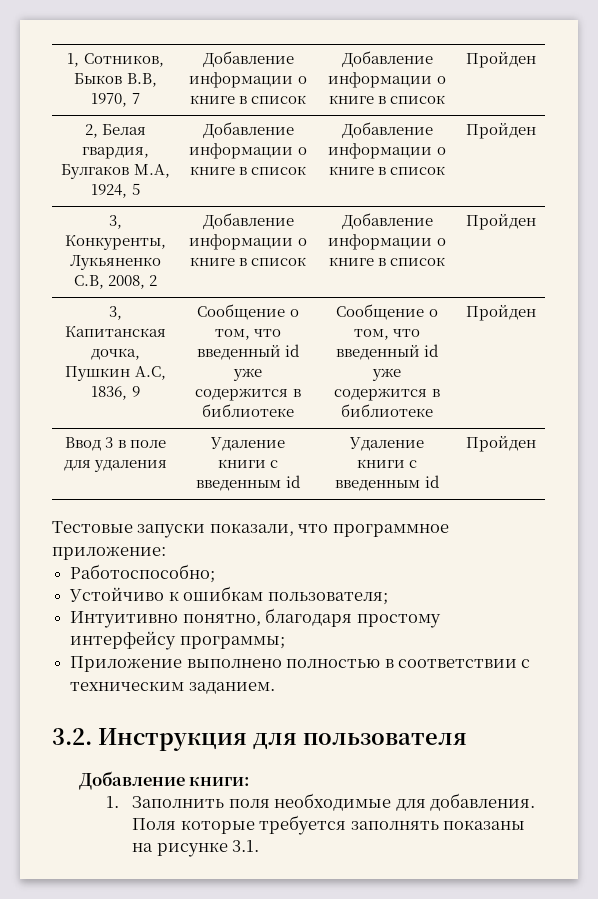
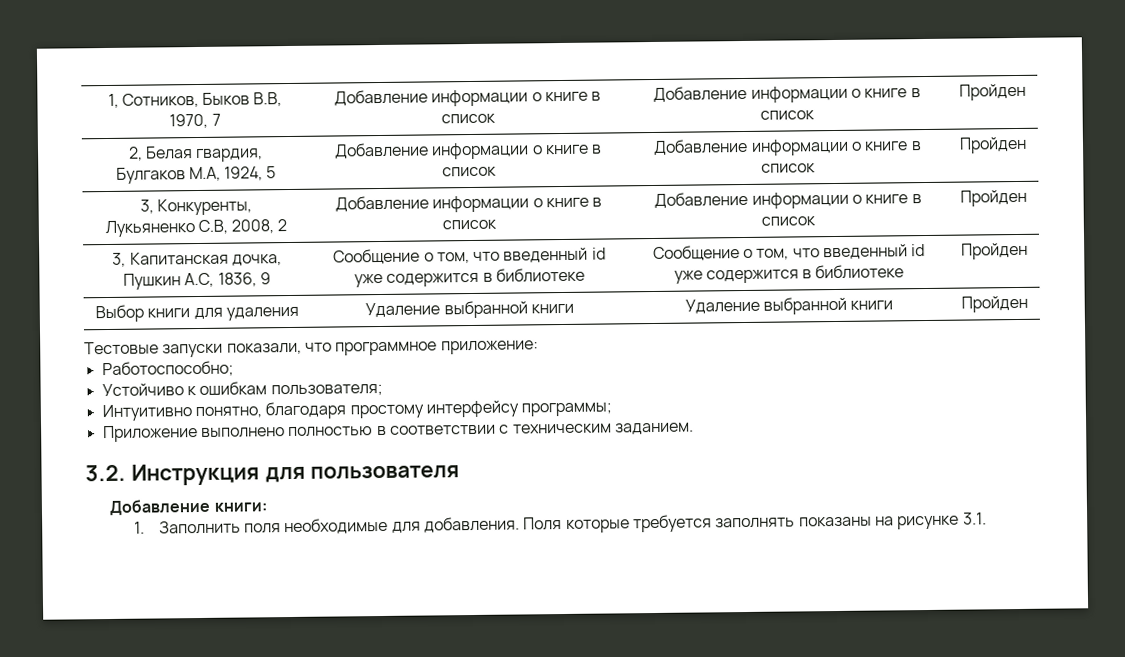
- Ввод 3 в поле для удаления | Удаление книги с введенным id | Удаление книги с введенным id | Пройден
+ Выбор книги для удаления | Удаление выбранной книги | Удаление выбранной книги | Пройден

